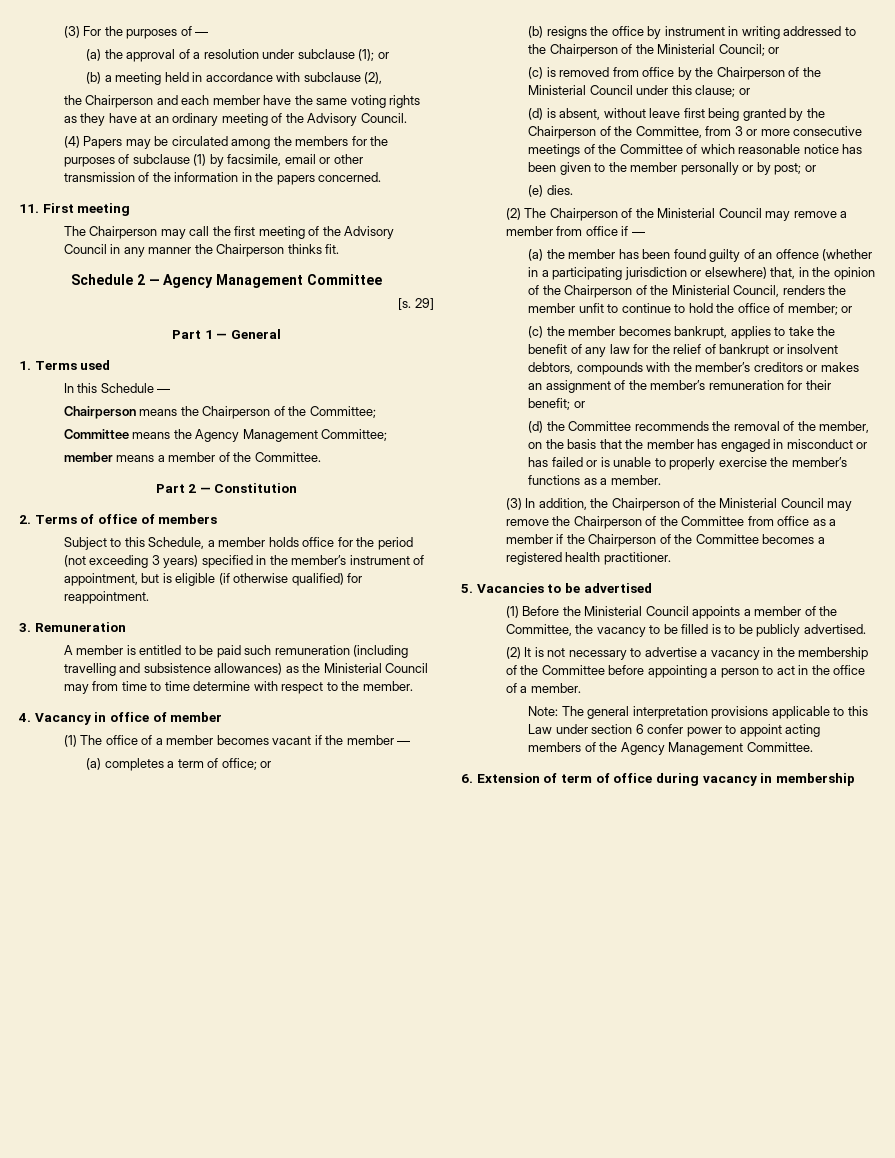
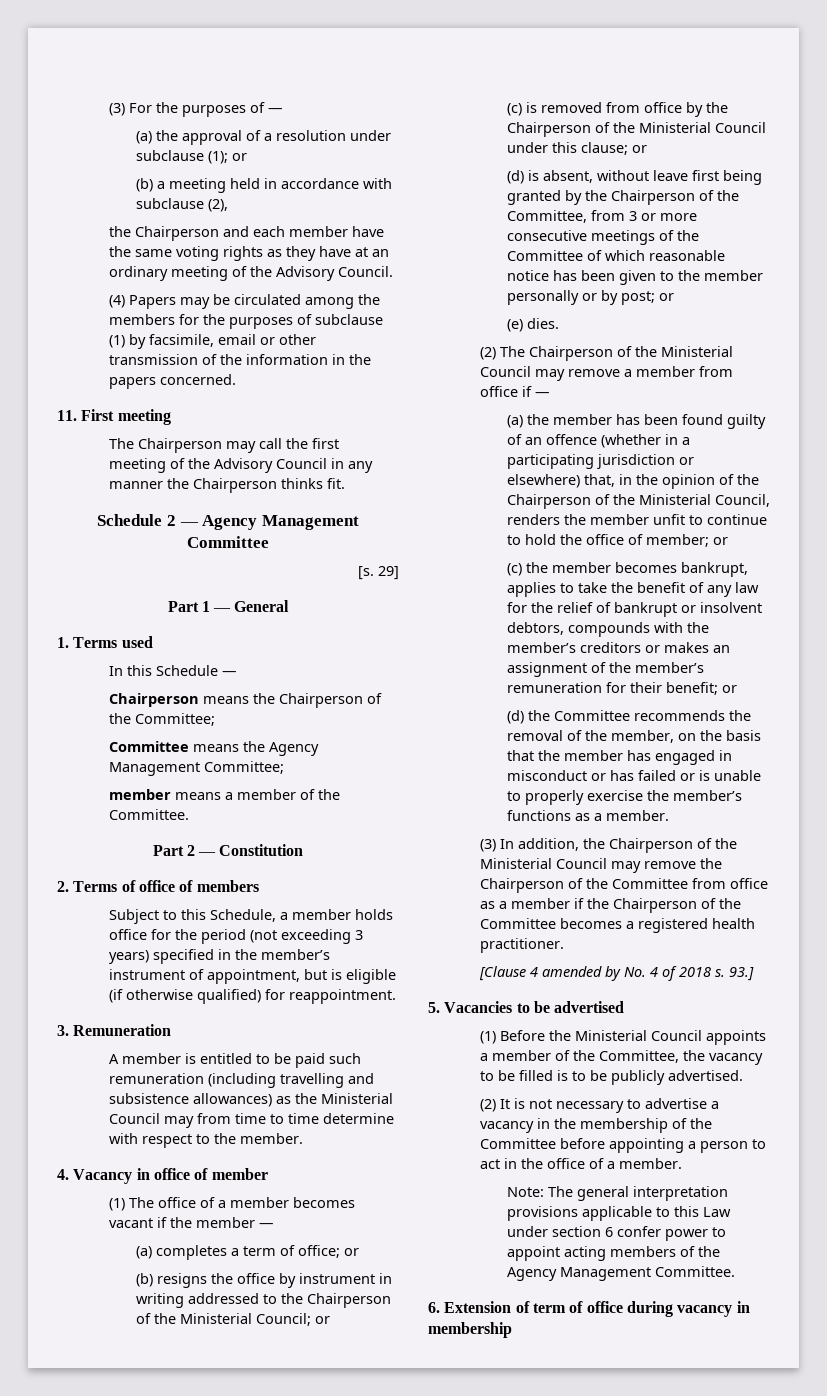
+ [Clause 4 amended by No. 4 of 2018 s. 93.]

